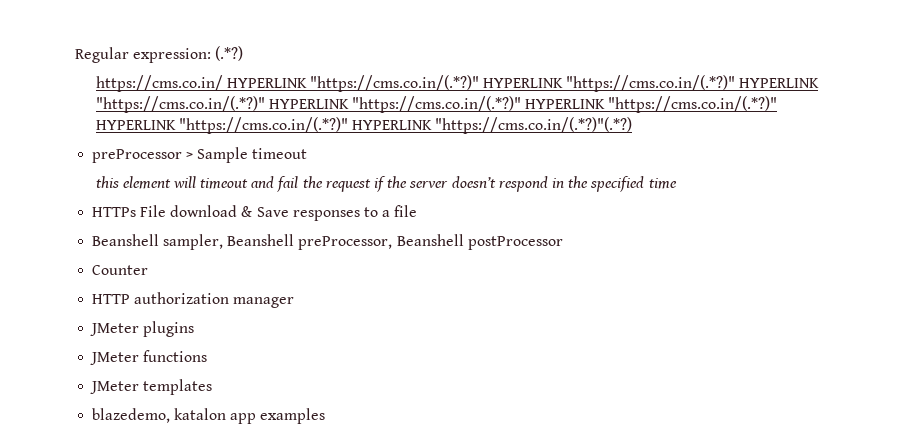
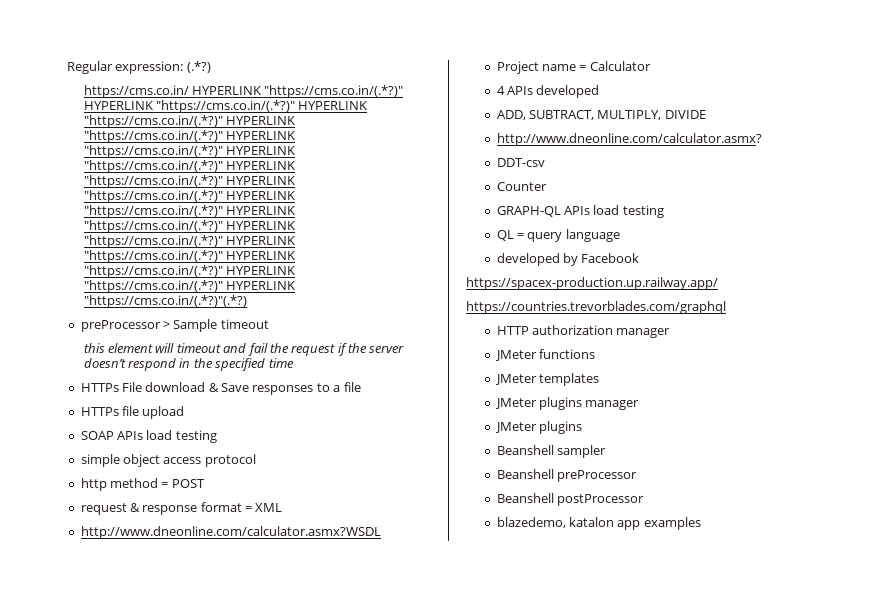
- HYPERLINK "https://cms.co.in/(.*?)"(.*?)
+ HYPERLINK "https://cms.co.in/(.*?)" HYPERLINK "https://cms.co.in/(.*?)" HYPERLINK "https://cms.co.in/(.*?)" HYPERLINK "https://cms.co.in/(.*?)" HYPERLINK "https://cms.co.in/(.*?)" HYPERLINK "https://cms.co.in/(.*?)" HYPERLINK "https://cms.co.in/(.*?)" HYPERLINK "https://cms.co.in/(.*?)" HYPERLINK "https://cms.co.in/(.*?)"(.*?)
- Beanshell sampler, Beanshell preProcessor, Beanshell postProcessor
+ HTTPs file upload
+ SOAP APIs load testing
+ simple object access protocol
+ http method = POST
+ request & response format = XML
+ http://www.dneonline.com/calculator.asmx?WSDL
+ Project name = Calculator
+ 4 APIs developed
+ ADD, SUBTRACT, MULTIPLY, DIVIDE
+ http://www.dneonline.com/calculator.asmx?
+ DDT-csv
  Counter
+ GRAPH-QL APIs load testing
+ QL = query language
+ developed by Facebook
+ https://spacex-production.up.railway.app/
+ https://countries.trevorblades.com/graphql
- JMeter plugins
+ JMeter plugins manager
+ JMeter plugins
+ Beanshell sampler
+ Beanshell preProcessor
+ Beanshell postProcessor

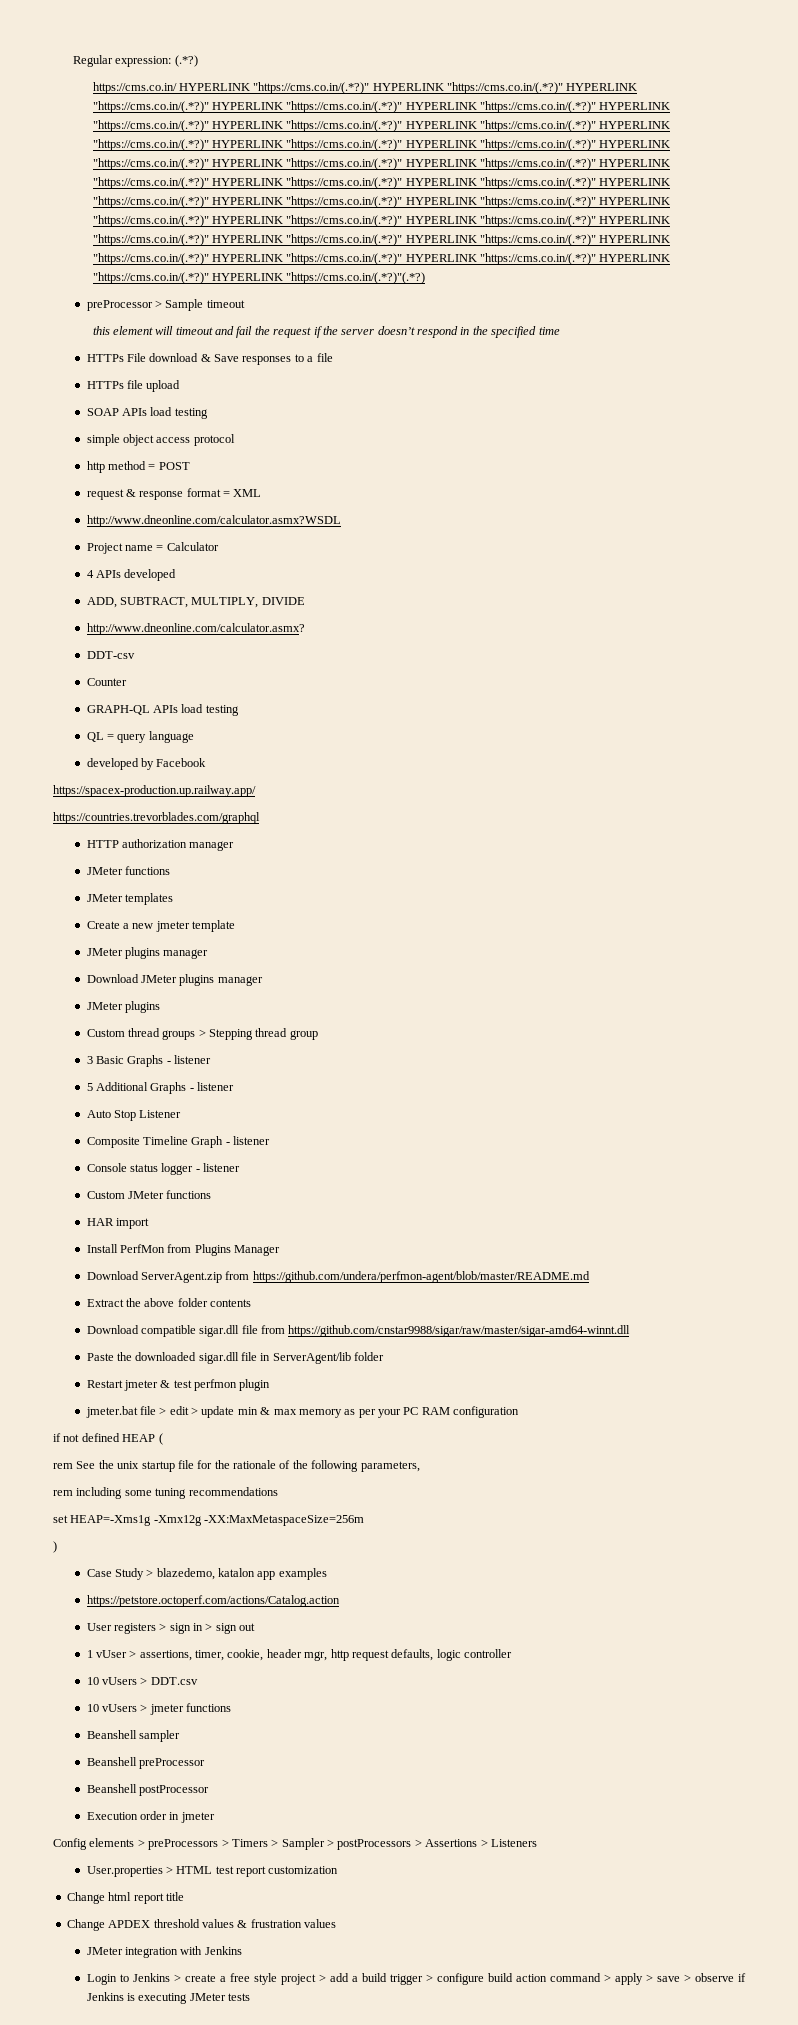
- HYPERLINK "https://cms.co.in/(.*?)"(.*?)
+ HYPERLINK "https://cms.co.in/(.*?)" HYPERLINK "https://cms.co.in/(.*?)" HYPERLINK "https://cms.co.in/(.*?)" HYPERLINK "https://cms.co.in/(.*?)" HYPERLINK "https://cms.co.in/(.*?)" HYPERLINK "https://cms.co.in/(.*?)" HYPERLINK "https://cms.co.in/(.*?)" HYPERLINK "https://cms.co.in/(.*?)" HYPERLINK "https://cms.co.in/(.*?)" HYPERLINK "https://cms.co.in/(.*?)" HYPERLINK "https://cms.co.in/(.*?)" HYPERLINK "https://cms.co.in/(.*?)" HYPERLINK "https://cms.co.in/(.*?)" HYPERLINK "https://cms.co.in/(.*?)" HYPERLINK "https://cms.co.in/(.*?)" HYPERLINK "https://cms.co.in/(.*?)" HYPERLINK "https://cms.co.in/(.*?)"(.*?)
+ Create a new jmeter template
  JMeter plugins manager
+ Download JMeter plugins manager
+ Custom thread groups > Stepping thread group
+ 3 Basic Graphs - listener
+ 5 Additional Graphs - listener
+ Auto Stop Listener
+ Composite Timeline Graph - listener
+ Console status logger - listener
+ Custom JMeter functions
+ HAR import
+ Install PerfMon from Plugins Manager
+ Download ServerAgent.zip from https://github.com/undera/perfmon-agent/blob/master/README.md
+ Extract the above folder contents
+ Download compatible sigar.dll file from https://github.com/cnstar9988/sigar/raw/master/sigar-amd64-winnt.dll
+ Paste the downloaded sigar.dll file in ServerAgent/lib folder
+ Restart jmeter & test perfmon plugin
+ jmeter.bat file > edit > update min & max memory as per your PC RAM configuration
+ if not defined HEAP (
+ rem See the unix startup file for the rationale of the following parameters,
+ rem including some tuning recommendations
+ set HEAP=-Xms1g -Xmx12g -XX:MaxMetaspaceSize=256m
+ )
+ Case Study > blazedemo, katalon app examples
+ https://petstore.octoperf.com/actions/Catalog.action
+ User registers > sign in > sign out
+ 1 vUser > assertions, timer, cookie, header mgr, http request defaults, logic controller
+ 10 vUsers > DDT.csv
+ 10 vUsers > jmeter functions
- blazedemo, katalon app examples
+ Execution order in jmeter
+ Config elements > preProcessors > Timers > Sampler > postProcessors > Assertions > Listeners
+ User.properties > HTML test report customization
+ Change html report title
+ Change APDEX threshold values & frustration values
+ JMeter integration with Jenkins
+ Login to Jenkins > create a free style project > add a build trigger > configure build action command > apply > save > observe if Jenkins is executing JMeter tests

